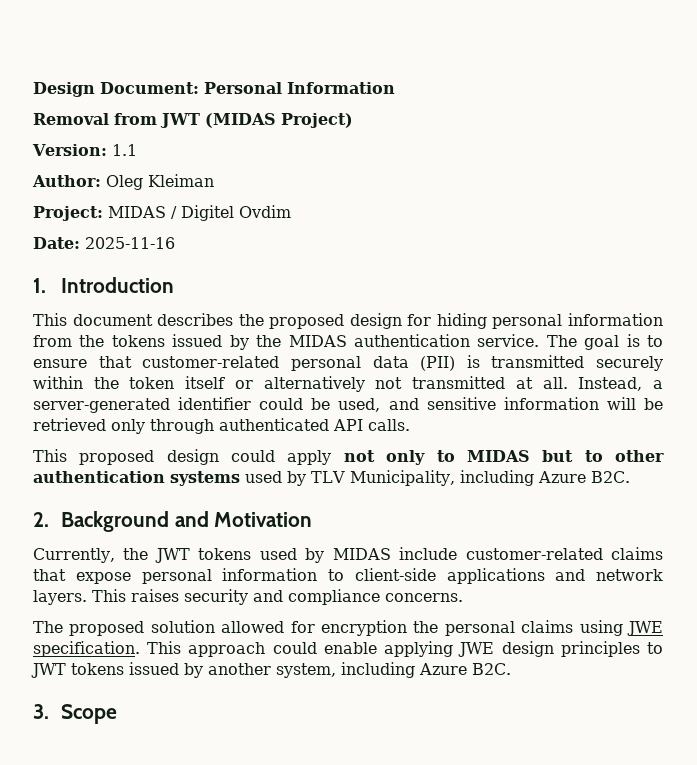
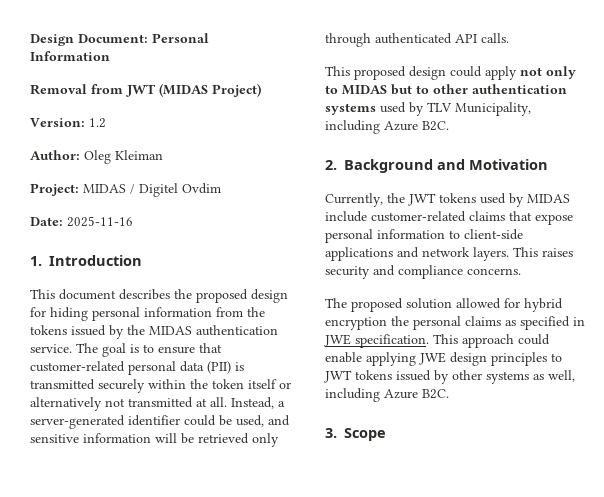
- Version: 1.1
+ Version: 1.2
- The proposed solution allowed for encryption the personal claims using JWE specification.
+ The proposed solution allowed for hybrid encryption the personal claims as specified in JWE specification.
- This approach could enable applying JWE design principles to JWT tokens issued by another system, including Azure B2C.
+ This approach could enable applying JWE design principles to JWT tokens issued by other systems as well, including Azure B2C.

